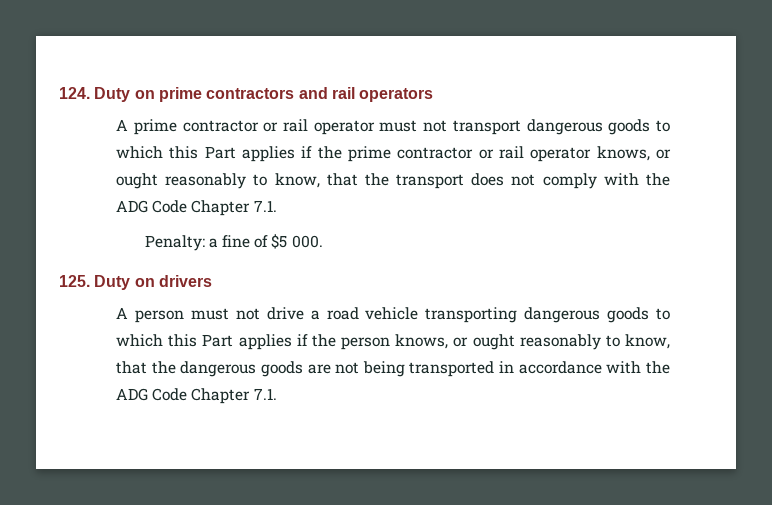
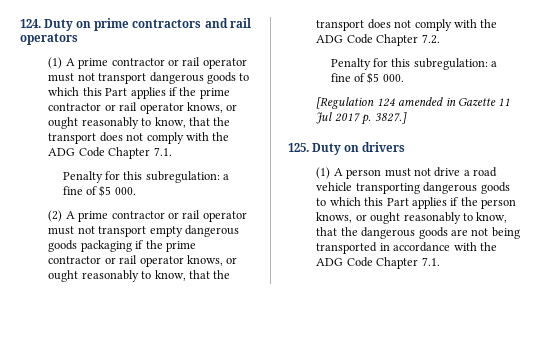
- A prime contractor or rail operator must not transport dangerous goods to which this Part applies if the prime contractor or rail operator knows, or ought reasonably to know, that the transport does not comply with the ADG Code Chapter 7.1.
- Penalty: a fine of $5 000.
+ (1) A prime contractor or rail operator must not transport dangerous goods to which this Part applies if the prime contractor or rail operator knows, or ought reasonably to know, that the transport does not comply with the ADG Code Chapter 7.1.
+ Penalty for this subregulation: a fine of $5 000.
+ (2) A prime contractor or rail operator must not transport empty dangerous goods packaging if the prime contractor or rail operator knows, or ought reasonably to know, that the transport does not comply with the ADG Code Chapter 7.2.
+ Penalty for this subregulation: a fine of $5 000.
+ [Regulation 124 amended in Gazette 11 Jul 2017 p. 3827.]
- A person must not drive a road vehicle transporting dangerous goods to which this Part applies if the person knows, or ought reasonably to know, that the dangerous goods are not being transported in accordance with the ADG Code Chapter 7.1.
+ (1) A person must not drive a road vehicle transporting dangerous goods to which this Part applies if the person knows, or ought reasonably to know, that the dangerous goods are not being transported in accordance with the ADG Code Chapter 7.1.

